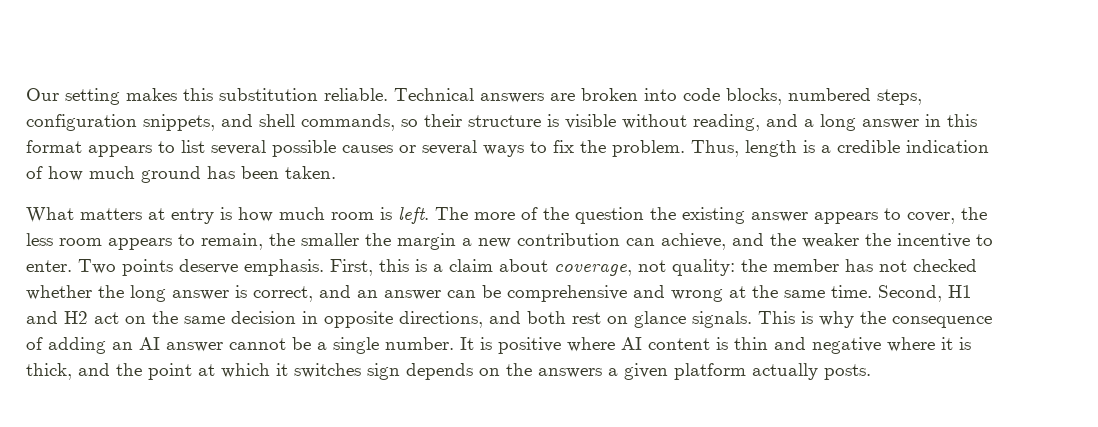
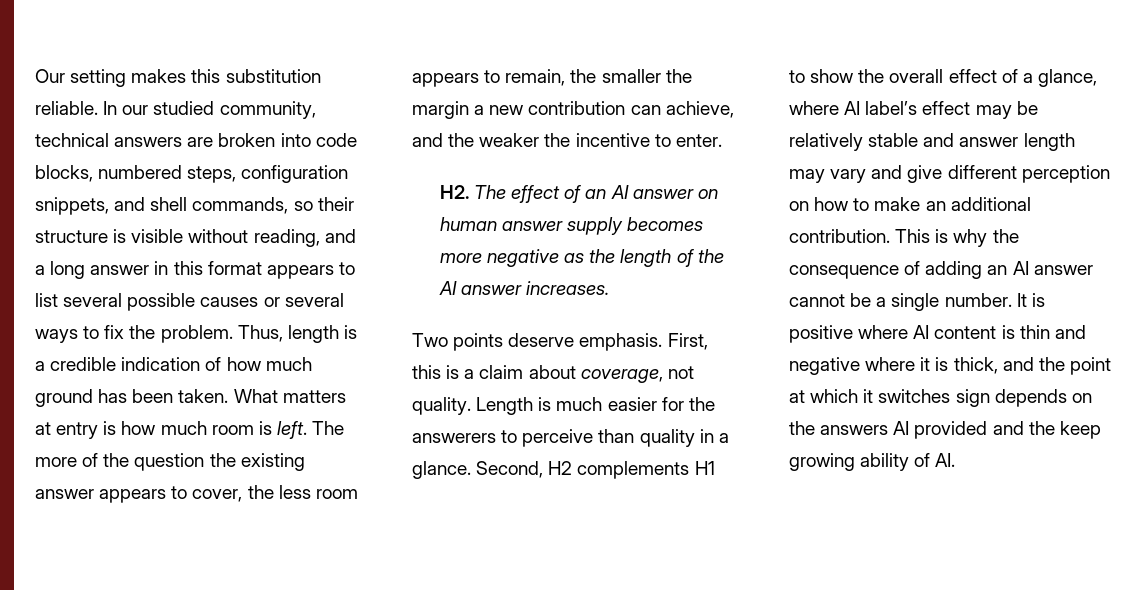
- Technical answers are broken into code blocks, numbered steps, configuration snippets, and shell commands, so their structure is visible without reading, and a long answer in this format appears to list several possible causes or several ways to fix the problem.
+ In our studied community, technical answers are broken into code blocks, numbered steps, configuration snippets, and shell commands, so their structure is visible without reading, and a long answer in this format appears to list several possible causes or several ways to fix the problem.
- Thus, length is a credible indication of how much ground has been taken.
- What matters at entry is how much room is left.
+ Thus, length is a credible indication of how much ground has been taken. What matters at entry is how much room is left.
- The more of the question the existing answer appears to cover, the less room appears to remain, the smaller the margin a new contribution can achieve, and the weaker the incentive to enter. Two points deserve emphasis.
+ The more of the question the existing answer appears to cover, the less room appears to remain, the smaller the margin a new contribution can achieve, and the weaker the incentive to enter.
+ H2. The effect of an AI answer on human answer supply becomes more negative as the length of the AI answer increases.
+ Two points deserve emphasis.
- First, this is a claim about coverage, not quality: the member has not checked whether the long answer is correct, and an answer can be comprehensive and wrong at the same time. Second, H1 and H2 act on the same decision in opposite directions, and both rest on glance signals.
+ First, this is a claim about coverage, not quality. Length is much easier for the answerers to perceive than quality in a glance. Second, H2 complements H1 to show the overall effect of a glance, where AI label’s effect may be relatively stable and answer length may vary and give different perception on how to make an additional contribution.
- It is positive where AI content is thin and negative where it is thick, and the point at which it switches sign depends on the answers a given platform actually posts.
+ It is positive where AI content is thin and negative where it is thick, and the point at which it switches sign depends on the answers AI provided and the keep growing ability of AI.

